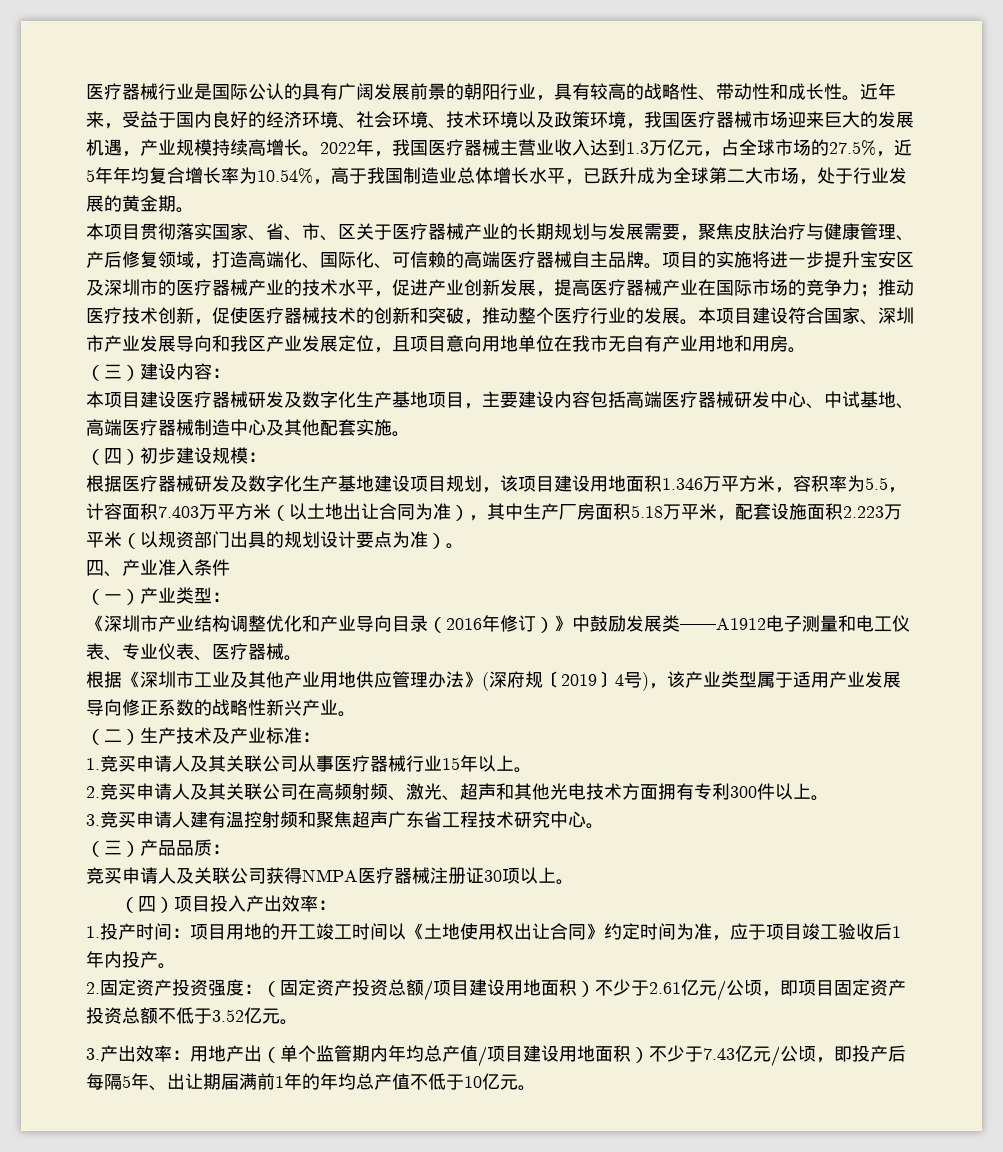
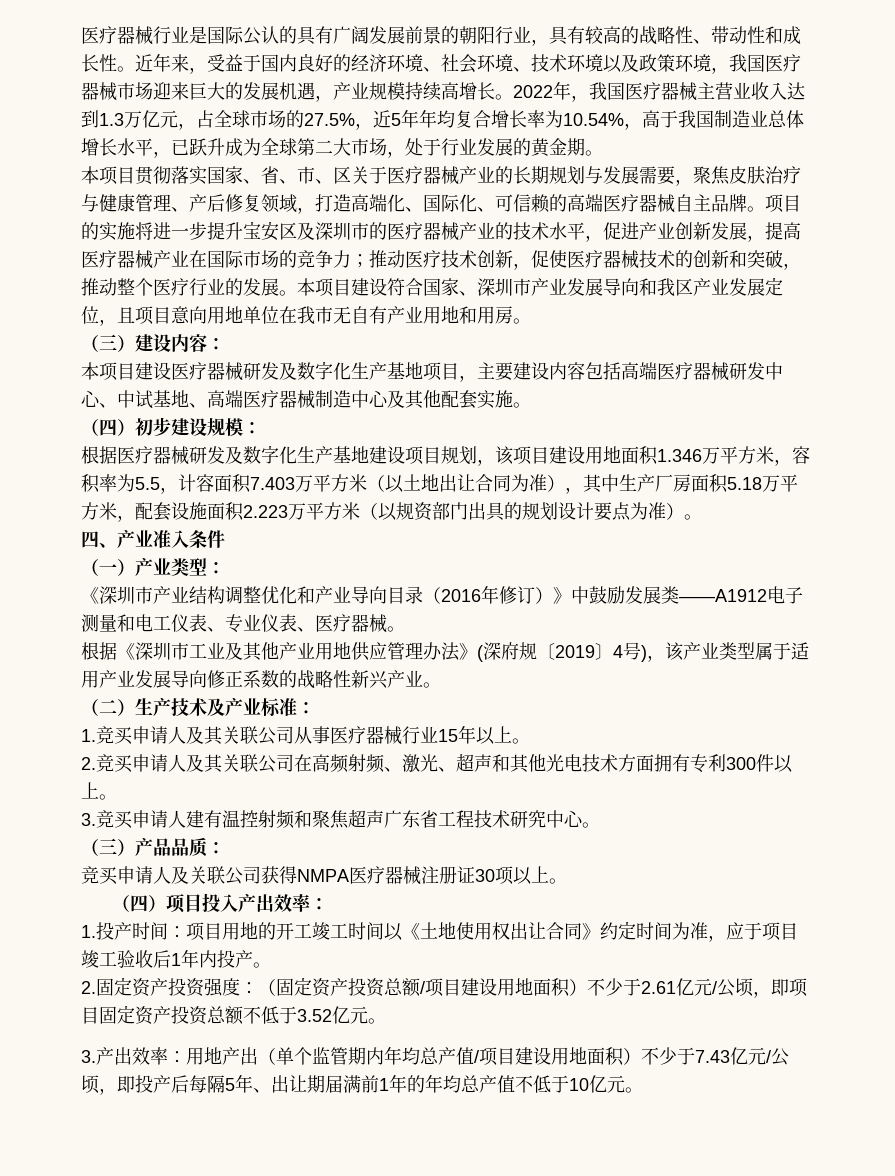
- 根据医疗器械研发及数字化生产基地建设项目规划，该项目建设用地面积1.346万平方米，容积率为5.5，计容面积7.403万平方米（以土地出让合同为准），其中生产厂房面积5.18万平米，配套设施面积2.223万平米（以规资部门出具的规划设计要点为准）。
+ 根据医疗器械研发及数字化生产基地建设项目规划，该项目建设用地面积1.346万平方米，容积率为5.5，计容面积7.403万平方米（以土地出让合同为准），其中生产厂房面积5.18万平方米，配套设施面积2.223万平方米（以规资部门出具的规划设计要点为准）。

